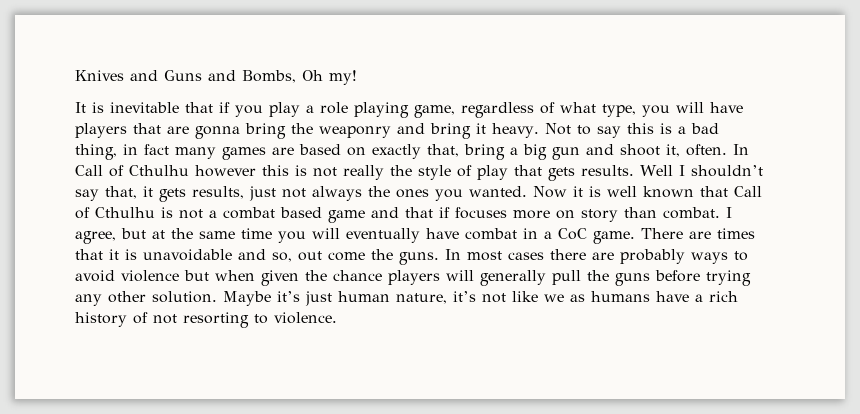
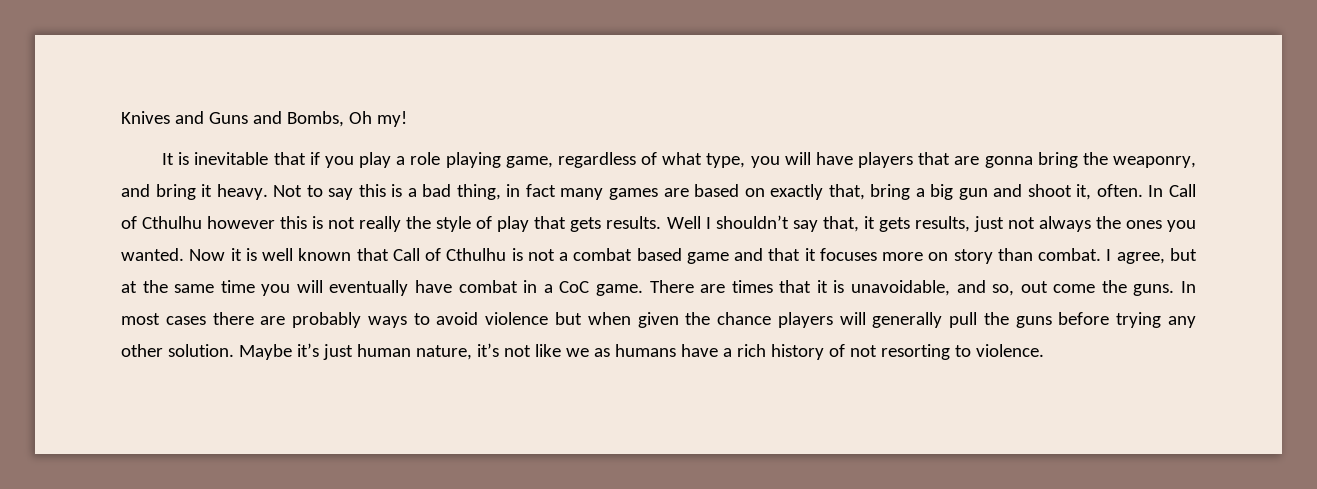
- It is inevitable that if you play a role playing game, regardless of what type, you will have players that are gonna bring the weaponry and bring it heavy.
+ It is inevitable that if you play a role playing game, regardless of what type, you will have players that are gonna bring the weaponry, and bring it heavy.
- Now it is well known that Call of Cthulhu is not a combat based game and that if focuses more on story than combat.
+ Now it is well known that Call of Cthulhu is not a combat based game and that it focuses more on story than combat.
- There are times that it is unavoidable and so, out come the guns.
+ There are times that it is unavoidable, and so, out come the guns.

